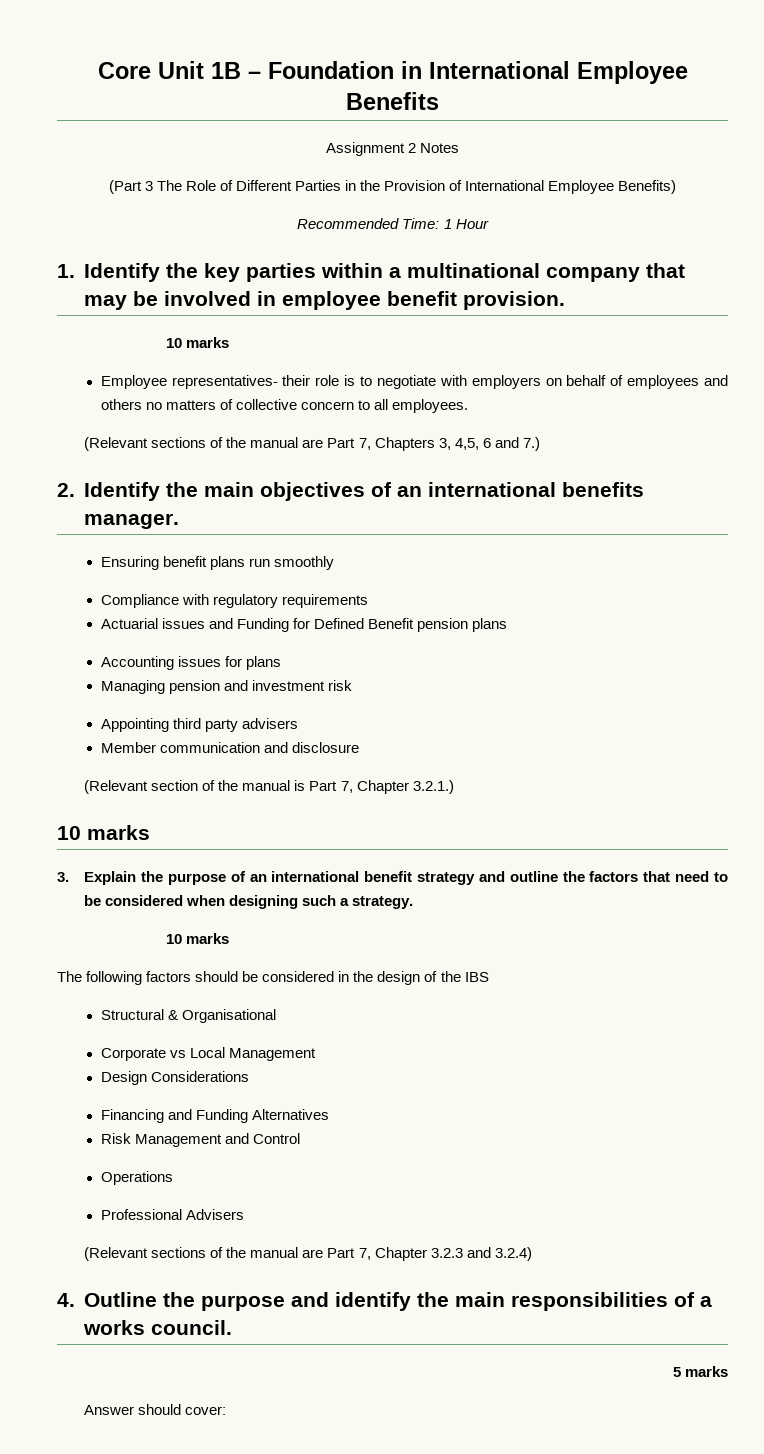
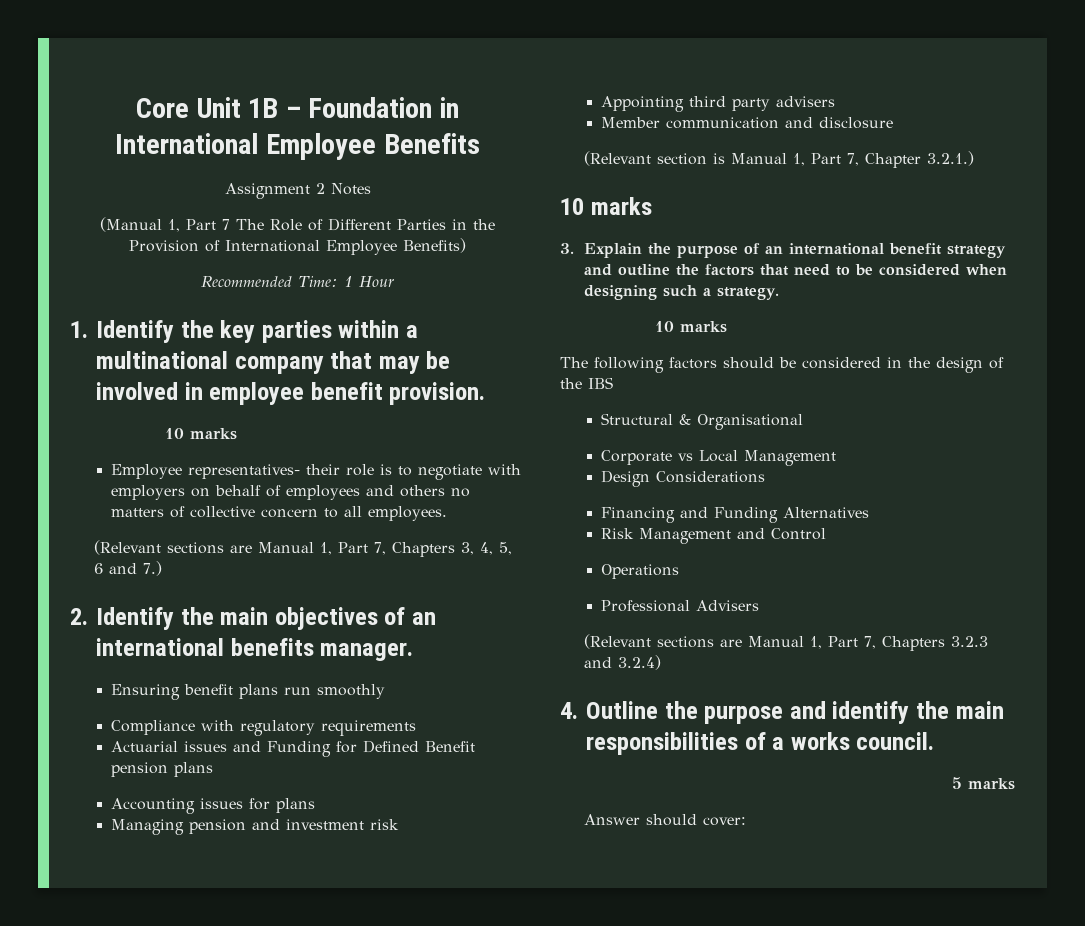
- (Part 3 The Role of Different Parties in the Provision of International Employee Benefits)
+ (Manual 1, Part 7 The Role of Different Parties in the Provision of International Employee Benefits)
- (Relevant sections of the manual are Part 7, Chapters 3, 4,5, 6 and 7.)
+ (Relevant sections are Manual 1, Part 7, Chapters 3, 4, 5, 6 and 7.)
- (Relevant section of the manual is Part 7, Chapter 3.2.1.)
+ (Relevant section is Manual 1, Part 7, Chapter 3.2.1.)
- (Relevant sections of the manual are Part 7, Chapter 3.2.3 and 3.2.4)
+ (Relevant sections are Manual 1, Part 7, Chapters 3.2.3 and 3.2.4)

